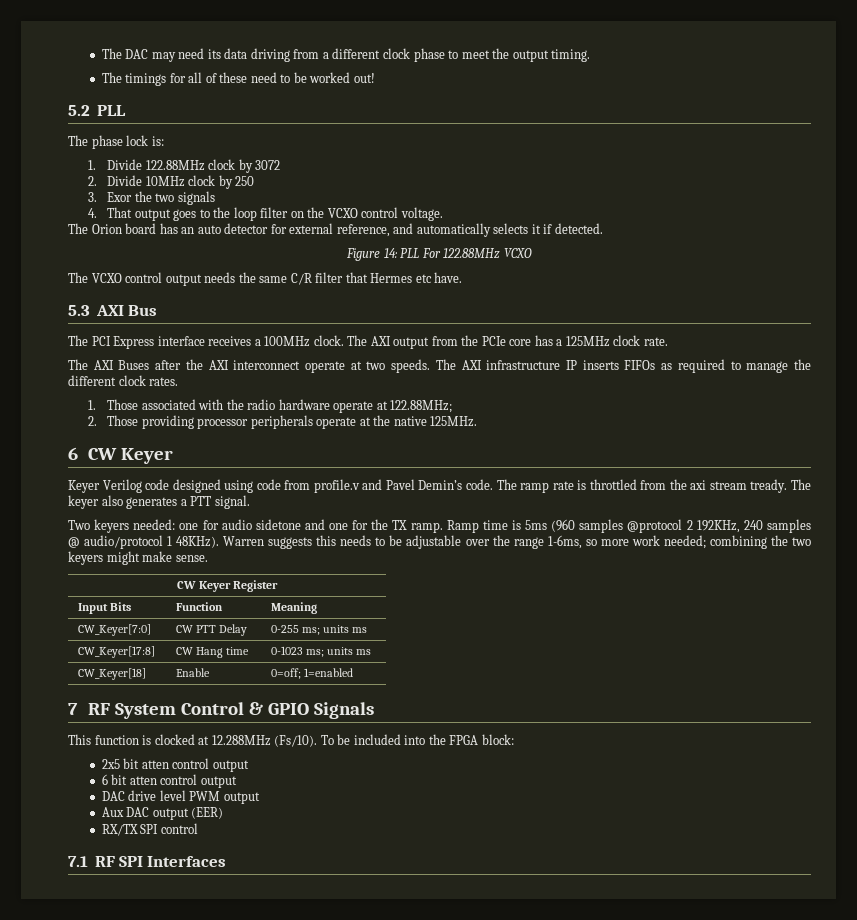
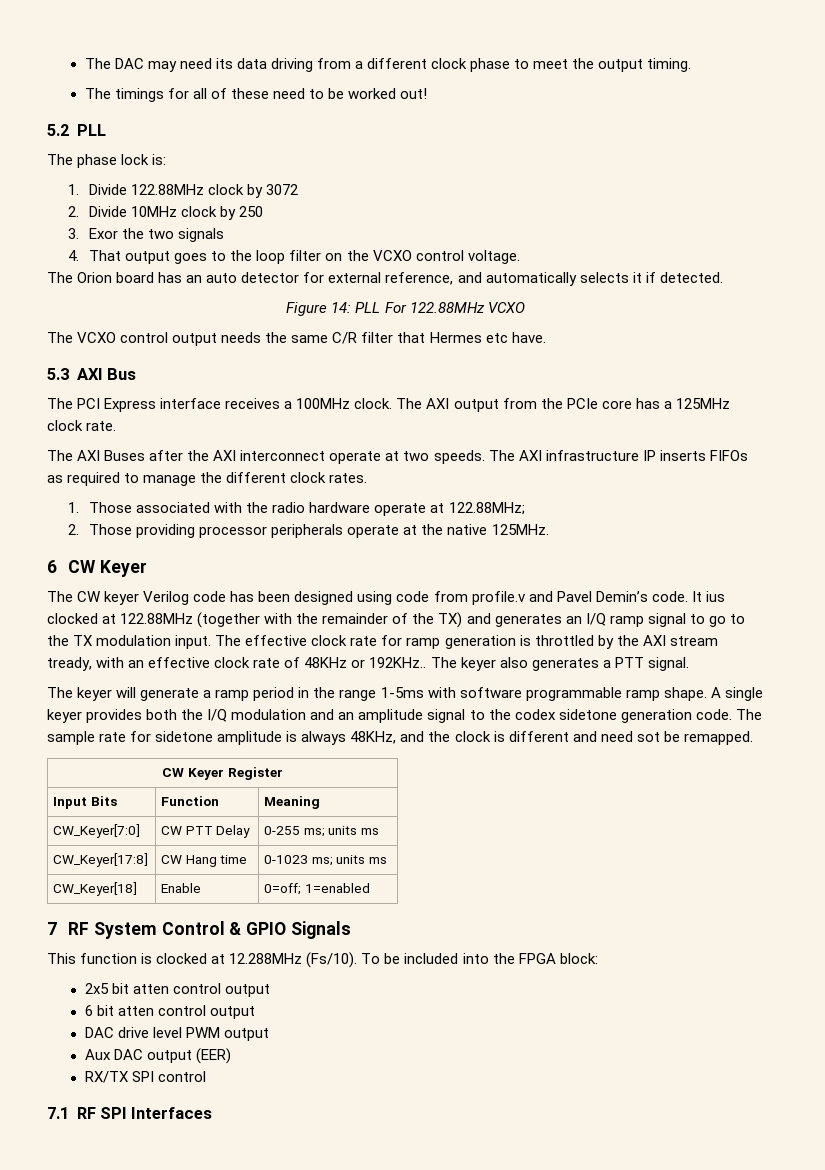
- Keyer Verilog code designed using code from profile.v and Pavel Demin’s code.
+ The CW keyer Verilog code has been designed using code from profile.v and Pavel Demin’s code.
- The ramp rate is throttled from the axi stream tready.
+ It ius clocked at 122.88MHz (together with the remainder of the TX) and generates an I/Q ramp signal to go to the TX modulation input. The effective clock rate for ramp generation is throttled by the AXI stream tready, with an effective clock rate of 48KHz or 192KHz..
- Two keyers needed: one for audio sidetone and one for the TX ramp. Ramp time is 5ms (960 samples @protocol 2 192KHz, 240 samples @ audio/protocol 1 48KHz). Warren suggests this needs to be adjustable over the range 1-6ms, so more work needed; combining the two keyers might make sense.
+ The keyer will generate a ramp period in the range 1-5ms with software programmable ramp shape. A single keyer provides both the I/Q modulation and an amplitude signal to the codex sidetone generation code. The sample rate for sidetone amplitude is always 48KHz, and the clock is different and need sot be remapped.

